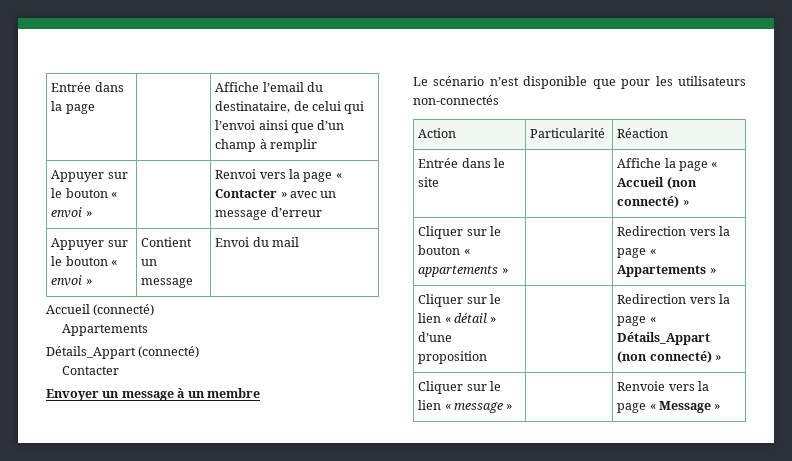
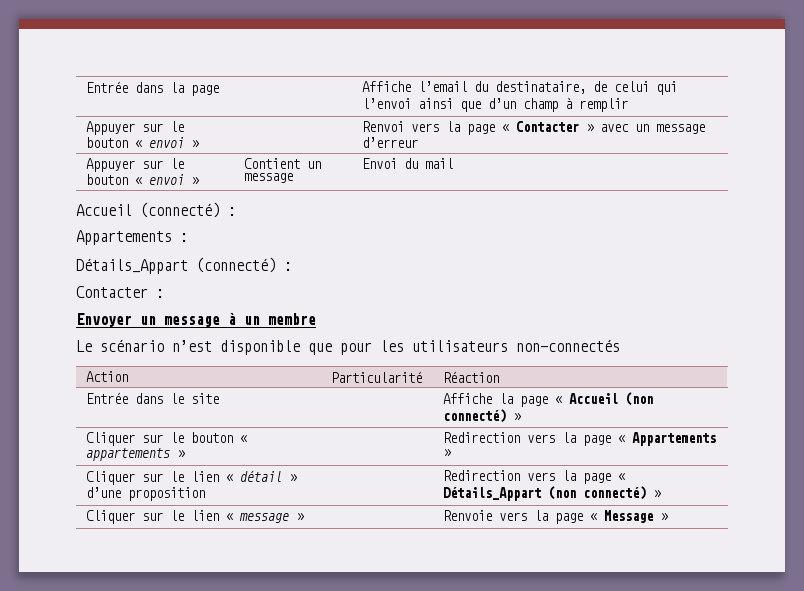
- Accueil (connecté)
- Appartements
+ Accueil (connecté) :
+ Appartements :
- Détails_Appart (connecté)
- Contacter
+ Détails_Appart (connecté) :
+ Contacter :

